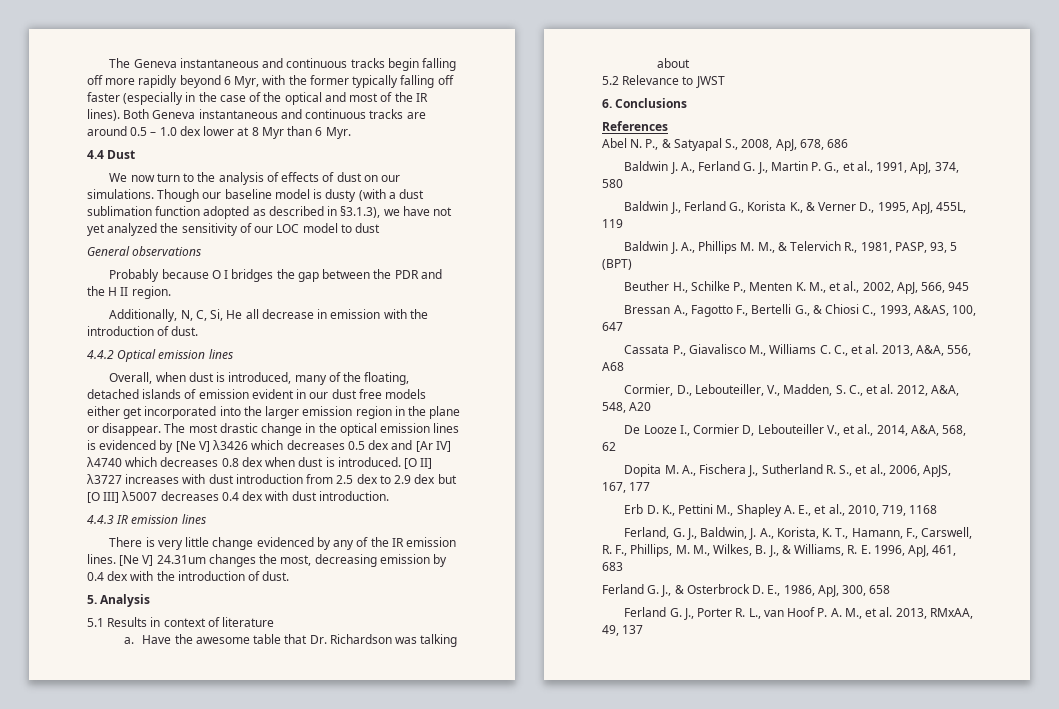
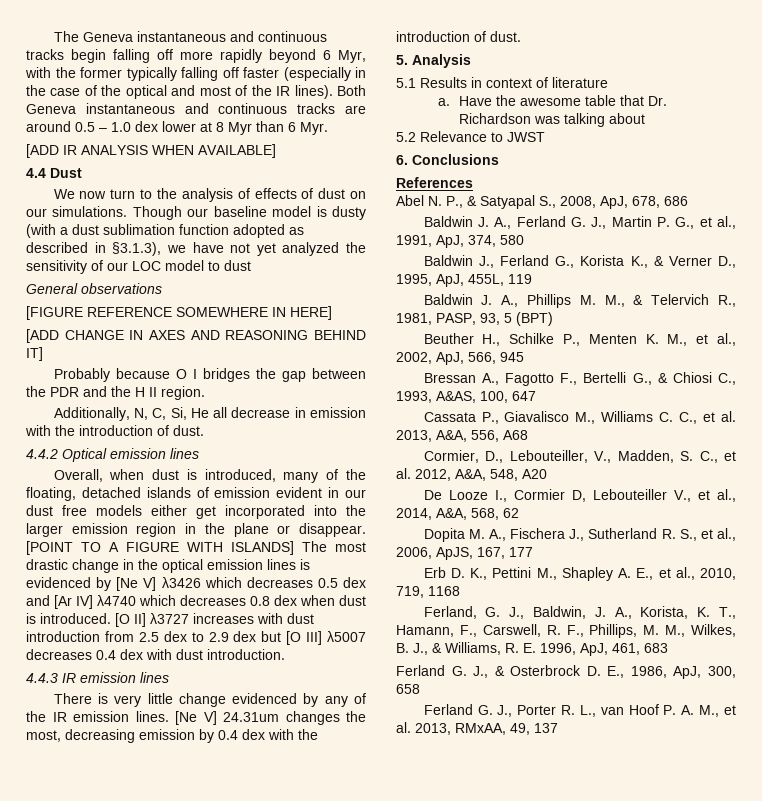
+ [ADD IR ANALYSIS WHEN AVAILABLE]
+ [FIGURE REFERENCE SOMEWHERE IN HERE]
+ [ADD CHANGE IN AXES AND REASONING BEHIND IT]
- The most drastic change in the optical emission lines is evidenced by [Ne V] λ3426 which decreases 0.5 dex and [Ar IV] λ4740 which decreases 0.8 dex when dust is introduced.
+ [POINT TO A FIGURE WITH ISLANDS] The most drastic change in the optical emission lines is evidenced by [Ne V] λ3426 which decreases 0.5 dex and [Ar IV] λ4740 which decreases 0.8 dex when dust is introduced.

